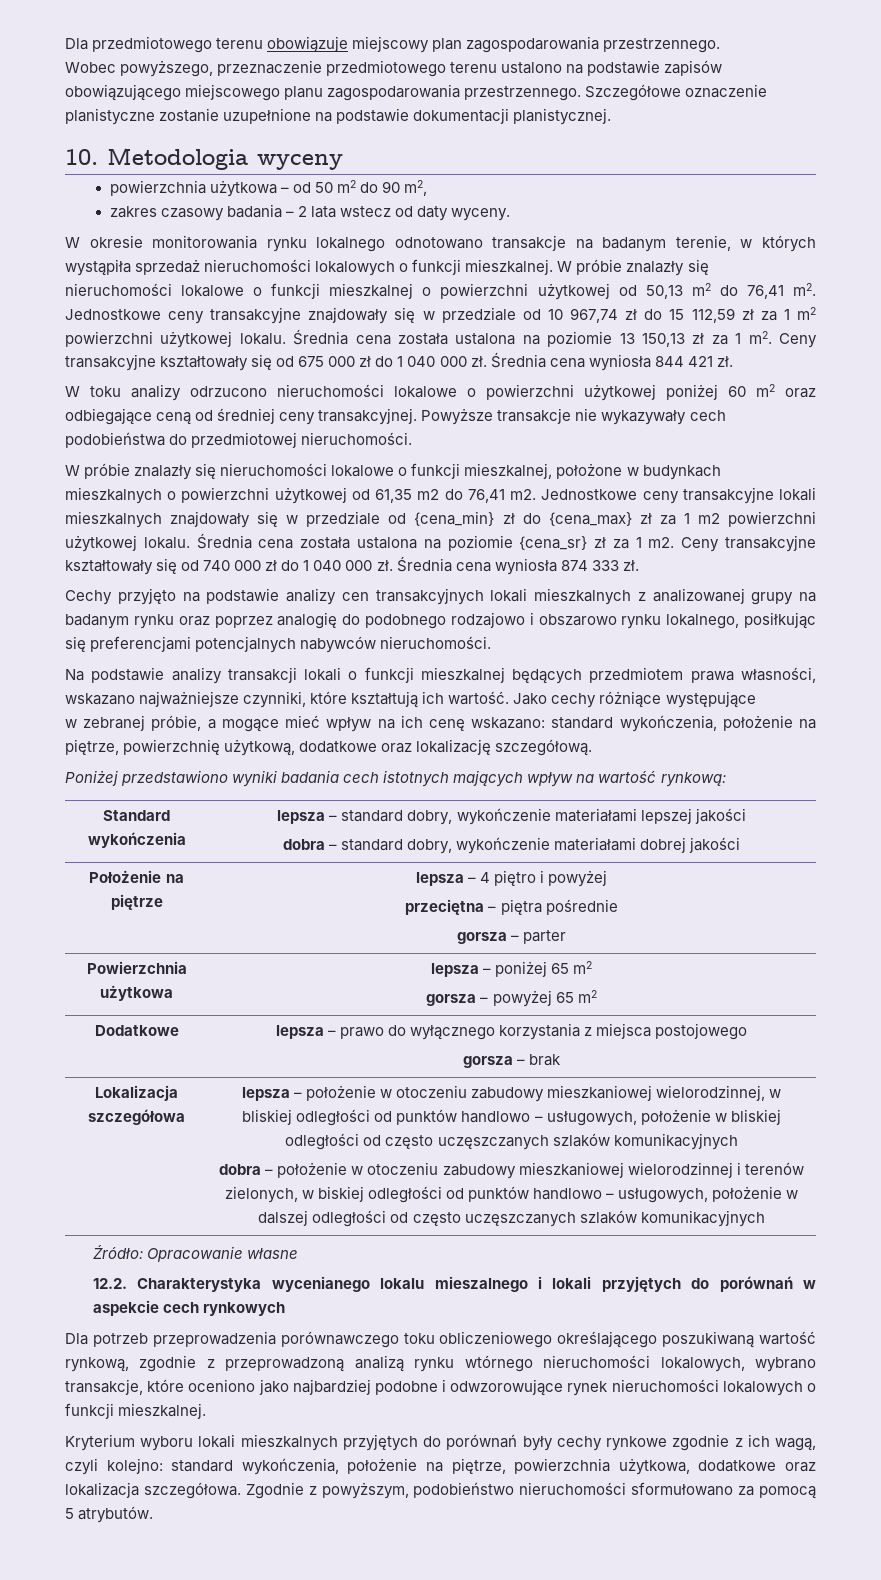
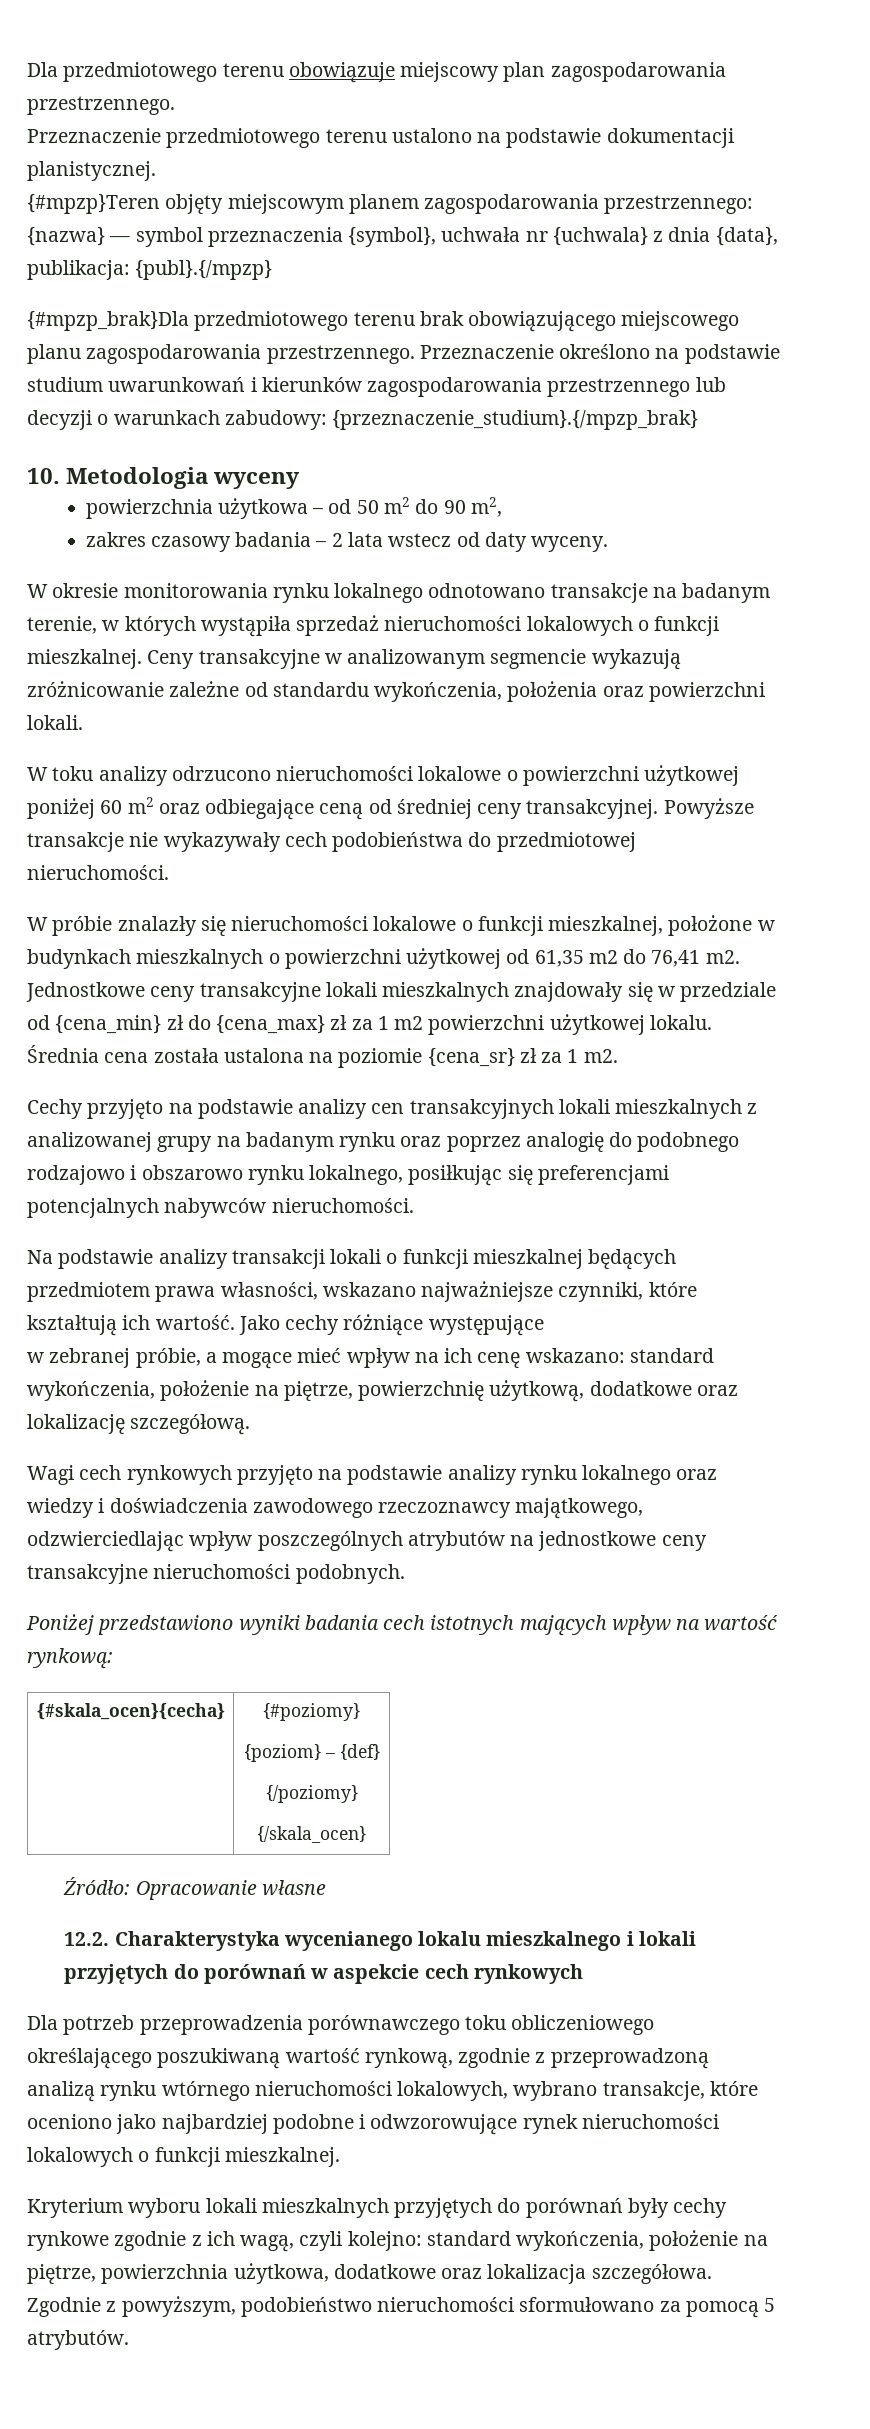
- Wobec powyższego, przeznaczenie przedmiotowego terenu ustalono na podstawie zapisów obowiązującego miejscowego planu zagospodarowania przestrzennego.
+ Przeznaczenie przedmiotowego terenu ustalono na podstawie dokumentacji planistycznej.
+ {#mpzp}Teren objęty miejscowym planem zagospodarowania przestrzennego: {nazwa} — symbol przeznaczenia {symbol}, uchwała nr {uchwala} z dnia {data}, publikacja: {publ}.{/mpzp}
+ {#mpzp_brak}Dla przedmiotowego terenu brak obowiązującego miejscowego planu zagospodarowania przestrzennego.
- Szczegółowe oznaczenie planistyczne zostanie uzupełnione na podstawie dokumentacji planistycznej.
+ Przeznaczenie określono na podstawie studium uwarunkowań i kierunków zagospodarowania przestrzennego lub decyzji o warunkach zabudowy: {przeznaczenie_studium}.{/mpzp_brak}
- W próbie znalazły się nieruchomości lokalowe o funkcji mieszkalnej o powierzchni użytkowej od 50,13 m2 do 76,41 m2. Jednostkowe ceny transakcyjne znajdowały się w przedziale od 10 967,74 zł do 15 112,59 zł za 1 m2 powierzchni użytkowej lokalu. Średnia cena została ustalona na poziomie 13 150,13 zł za 1 m2. Ceny transakcyjne kształtowały się od 675 000 zł do 1 040 000 zł. Średnia cena wyniosła 844 421 zł.
+ Ceny transakcyjne w analizowanym segmencie wykazują zróżnicowanie zależne od standardu wykończenia, położenia oraz powierzchni lokali.
- Ceny transakcyjne kształtowały się od 740 000 zł do 1 040 000 zł. Średnia cena wyniosła 874 333 zł.
+ Wagi cech rynkowych przyjęto na podstawie analizy rynku lokalnego oraz wiedzy i doświadczenia zawodowego rzeczoznawcy majątkowego, odzwierciedlając wpływ poszczególnych atrybutów na jednostkowe ceny transakcyjne nieruchomości podobnych.
- Standard wykończenia | lepsza – standard dobry, wykończenie materiałami lepszej jakości
- dobra – standard dobry, wykończenie materiałami dobrej jakości
- Położenie na piętrze | lepsza – 4 piętro i powyżej
- przeciętna – piętra pośrednie
- gorsza – parter
- Powierzchnia użytkowa | lepsza – poniżej 65 m2
- gorsza – powyżej 65 m2
- Dodatkowe | lepsza – prawo do wyłącznego korzystania z miejsca postojowego
- gorsza – brak
- Lokalizacja szczegółowa | lepsza – położenie w otoczeniu zabudowy mieszkaniowej wielorodzinnej, w bliskiej odległości od punktów handlowo – usługowych, położenie w bliskiej odległości od często uczęszczanych szlaków komunikacyjnych
- dobra – położenie w otoczeniu zabudowy mieszkaniowej wielorodzinnej i terenów zielonych, w biskiej odległości od punktów handlowo – usługowych, położenie w dalszej odległości od często uczęszczanych szlaków komunikacyjnych
+ {#skala_ocen}{cecha} | {#poziomy}
+ {poziom} – {def}
+ {/poziomy}
+ {/skala_ocen}
- 12.2. Charakterystyka wycenianego lokalu mieszalnego i lokali przyjętych do porównań w aspekcie cech rynkowych
+ 12.2. Charakterystyka wycenianego lokalu mieszkalnego i lokali przyjętych do porównań w aspekcie cech rynkowych

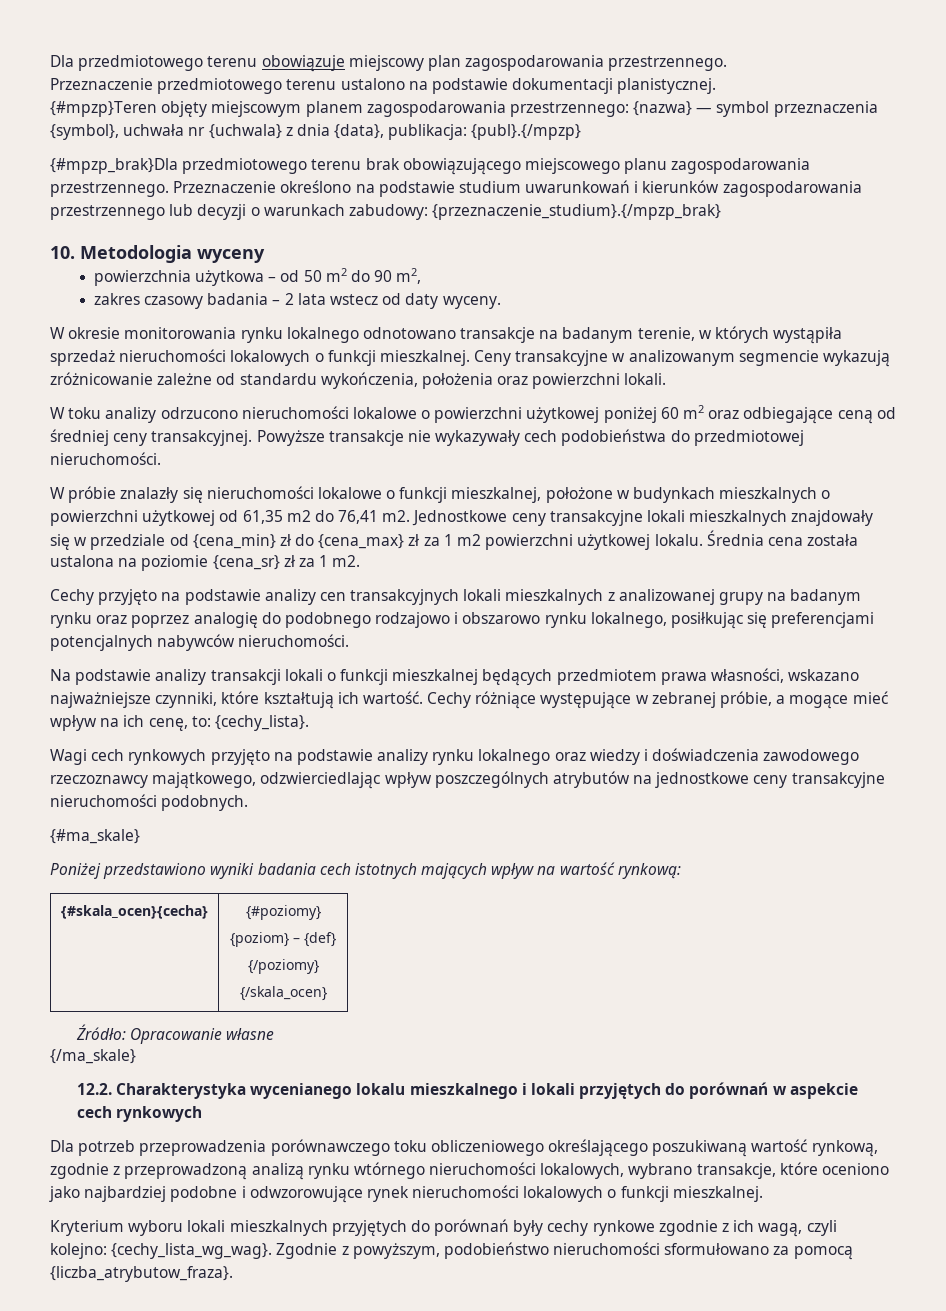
- Jako cechy różniące występujące
- w zebranej próbie, a mogące mieć wpływ na ich cenę wskazano: standard wykończenia, położenie na piętrze, powierzchnię użytkową, dodatkowe oraz lokalizację szczegółową.
+ Cechy różniące występujące w zebranej próbie, a mogące mieć wpływ na ich cenę, to: {cechy_lista}.
+ {#ma_skale}
+ {/ma_skale}
- Kryterium wyboru lokali mieszkalnych przyjętych do porównań były cechy rynkowe zgodnie z ich wagą, czyli kolejno: standard wykończenia, położenie na piętrze, powierzchnia użytkowa, dodatkowe oraz lokalizacja szczegółowa.
+ Kryterium wyboru lokali mieszkalnych przyjętych do porównań były cechy rynkowe zgodnie z ich wagą, czyli kolejno: {cechy_lista_wg_wag}.
- Zgodnie z powyższym, podobieństwo nieruchomości sformułowano za pomocą 5 atrybutów.
+ Zgodnie z powyższym, podobieństwo nieruchomości sformułowano za pomocą {liczba_atrybutow_fraza}.

